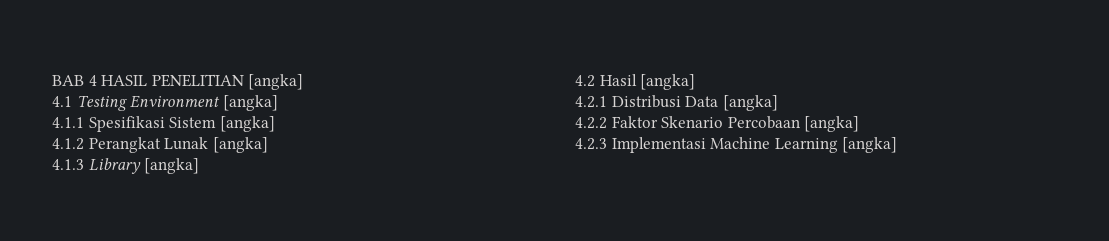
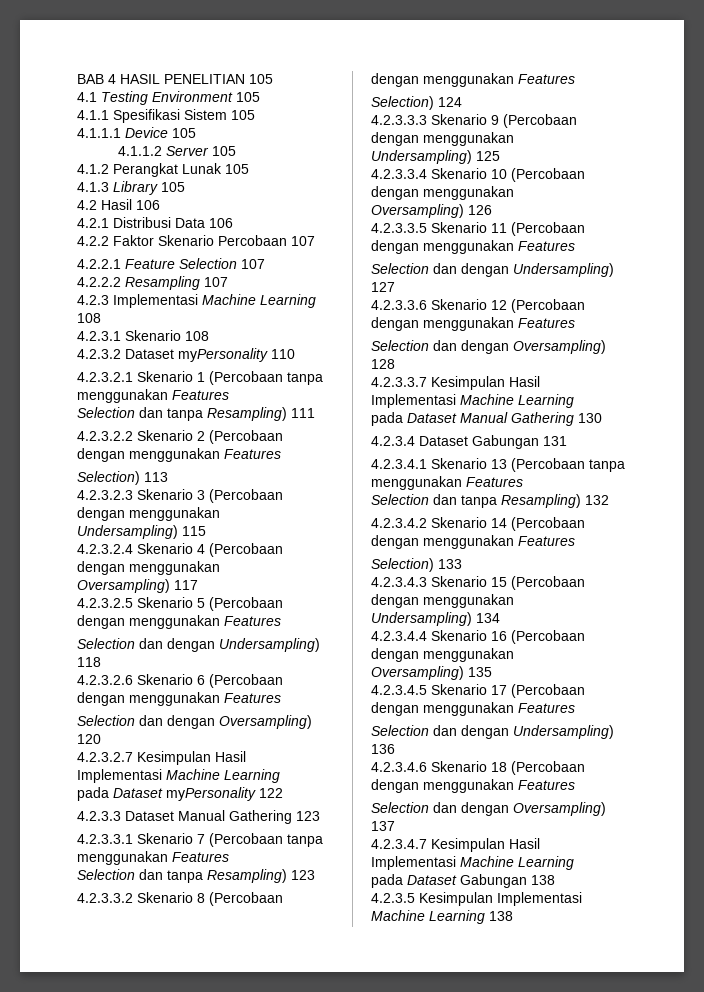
- BAB 4 HASIL PENELITIAN [angka]
+ BAB 4 HASIL PENELITIAN 105
- 4.1 Testing Environment [angka]
+ 4.1 Testing Environment 105
- 4.1.1 Spesifikasi Sistem [angka]
+ 4.1.1 Spesifikasi Sistem 105
+ 4.1.1.1 Device 105
+ 4.1.1.2 Server 105
- 4.1.2 Perangkat Lunak [angka]
+ 4.1.2 Perangkat Lunak 105
- 4.1.3 Library [angka]
+ 4.1.3 Library 105
- 4.2 Hasil [angka]
+ 4.2 Hasil 106
- 4.2.1 Distribusi Data [angka]
+ 4.2.1 Distribusi Data 106
- 4.2.2 Faktor Skenario Percobaan [angka]
- 4.2.3 Implementasi Machine Learning [angka]
+ 4.2.2 Faktor Skenario Percobaan 107
+ 4.2.2.1 Feature Selection 107
+ 4.2.2.2 Resampling 107
+ 4.2.3 Implementasi Machine Learning 108
+ 4.2.3.1 Skenario 108
+ 4.2.3.2 Dataset myPersonality 110
+ 4.2.3.2.1 Skenario 1 (Percobaan tanpa menggunakan Features
+ Selection dan tanpa Resampling) 111
+ 4.2.3.2.2 Skenario 2 (Percobaan dengan menggunakan Features
+ Selection) 113
+ 4.2.3.2.3 Skenario 3 (Percobaan dengan menggunakan
+ Undersampling) 115
+ 4.2.3.2.4 Skenario 4 (Percobaan dengan menggunakan
+ Oversampling) 117
+ 4.2.3.2.5 Skenario 5 (Percobaan dengan menggunakan Features
+ Selection dan dengan Undersampling) 118
+ 4.2.3.2.6 Skenario 6 (Percobaan dengan menggunakan Features
+ Selection dan dengan Oversampling) 120
+ 4.2.3.2.7 Kesimpulan Hasil Implementasi Machine Learning
+ pada Dataset myPersonality 122
+ 4.2.3.3 Dataset Manual Gathering 123
+ 4.2.3.3.1 Skenario 7 (Percobaan tanpa menggunakan Features
+ Selection dan tanpa Resampling) 123
+ 4.2.3.3.2 Skenario 8 (Percobaan dengan menggunakan Features
+ Selection) 124
+ 4.2.3.3.3 Skenario 9 (Percobaan dengan menggunakan
+ Undersampling) 125
+ 4.2.3.3.4 Skenario 10 (Percobaan dengan menggunakan
+ Oversampling) 126
+ 4.2.3.3.5 Skenario 11 (Percobaan dengan menggunakan Features
+ Selection dan dengan Undersampling) 127
+ 4.2.3.3.6 Skenario 12 (Percobaan dengan menggunakan Features
+ Selection dan dengan Oversampling) 128
+ 4.2.3.3.7 Kesimpulan Hasil Implementasi Machine Learning
+ pada Dataset Manual Gathering 130
+ 4.2.3.4 Dataset Gabungan 131
+ 4.2.3.4.1 Skenario 13 (Percobaan tanpa menggunakan Features
+ Selection dan tanpa Resampling) 132
+ 4.2.3.4.2 Skenario 14 (Percobaan dengan menggunakan Features
+ Selection) 133
+ 4.2.3.4.3 Skenario 15 (Percobaan dengan menggunakan
+ Undersampling) 134
+ 4.2.3.4.4 Skenario 16 (Percobaan dengan menggunakan
+ Oversampling) 135
+ 4.2.3.4.5 Skenario 17 (Percobaan dengan menggunakan Features
+ Selection dan dengan Undersampling) 136
+ 4.2.3.4.6 Skenario 18 (Percobaan dengan menggunakan Features
+ Selection dan dengan Oversampling) 137
+ 4.2.3.4.7 Kesimpulan Hasil Implementasi Machine Learning
+ pada Dataset Gabungan 138
+ 4.2.3.5 Kesimpulan Implementasi Machine Learning 138

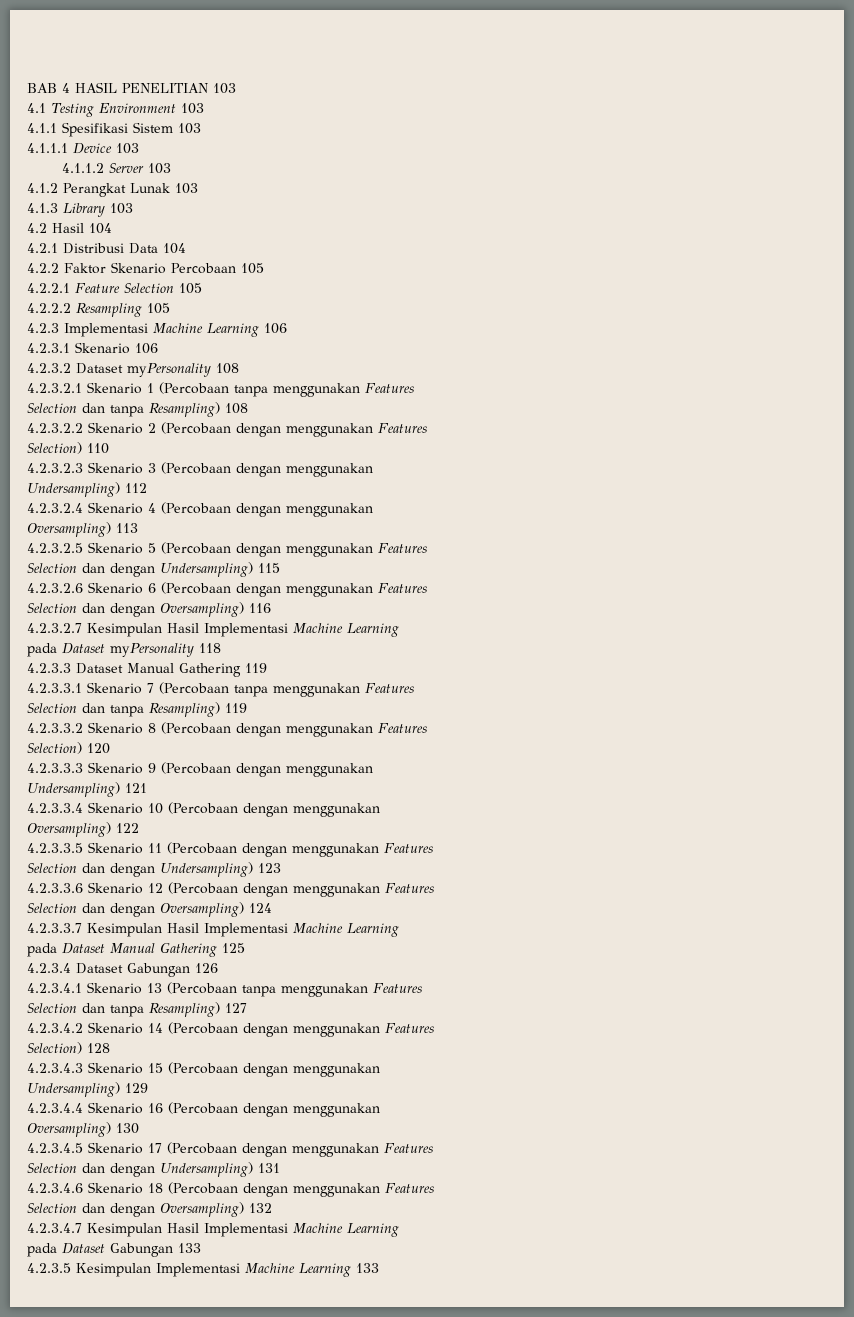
- BAB 4 HASIL PENELITIAN 105
+ BAB 4 HASIL PENELITIAN 103
- 4.1 Testing Environment 105
+ 4.1 Testing Environment 103
- 4.1.1 Spesifikasi Sistem 105
+ 4.1.1 Spesifikasi Sistem 103
- 4.1.1.1 Device 105
+ 4.1.1.1 Device 103
- 4.1.1.2 Server 105
+ 4.1.1.2 Server 103
- 4.1.2 Perangkat Lunak 105
+ 4.1.2 Perangkat Lunak 103
- 4.1.3 Library 105
+ 4.1.3 Library 103
- 4.2 Hasil 106
+ 4.2 Hasil 104
- 4.2.1 Distribusi Data 106
+ 4.2.1 Distribusi Data 104
- 4.2.2 Faktor Skenario Percobaan 107
+ 4.2.2 Faktor Skenario Percobaan 105
- 4.2.2.1 Feature Selection 107
+ 4.2.2.1 Feature Selection 105
- 4.2.2.2 Resampling 107
+ 4.2.2.2 Resampling 105
- 4.2.3 Implementasi Machine Learning 108
+ 4.2.3 Implementasi Machine Learning 106
- 4.2.3.1 Skenario 108
+ 4.2.3.1 Skenario 106
- 4.2.3.2 Dataset myPersonality 110
+ 4.2.3.2 Dataset myPersonality 108
- Selection dan tanpa Resampling) 111
+ Selection dan tanpa Resampling) 108
- Selection) 113
+ Selection) 110
- Undersampling) 115
+ Undersampling) 112
- Oversampling) 117
+ Oversampling) 113
- Selection dan dengan Undersampling) 118
+ Selection dan dengan Undersampling) 115
- Selection dan dengan Oversampling) 120
+ Selection dan dengan Oversampling) 116
- pada Dataset myPersonality 122
+ pada Dataset myPersonality 118
- 4.2.3.3 Dataset Manual Gathering 123
+ 4.2.3.3 Dataset Manual Gathering 119
- Selection dan tanpa Resampling) 123
+ Selection dan tanpa Resampling) 119
- Selection) 124
+ Selection) 120
- Undersampling) 125
+ Undersampling) 121
- Oversampling) 126
+ Oversampling) 122
- Selection dan dengan Undersampling) 127
+ Selection dan dengan Undersampling) 123
- Selection dan dengan Oversampling) 128
+ Selection dan dengan Oversampling) 124
- pada Dataset Manual Gathering 130
+ pada Dataset Manual Gathering 125
- 4.2.3.4 Dataset Gabungan 131
+ 4.2.3.4 Dataset Gabungan 126
- Selection dan tanpa Resampling) 132
+ Selection dan tanpa Resampling) 127
- Selection) 133
+ Selection) 128
- Undersampling) 134
+ Undersampling) 129
- Oversampling) 135
+ Oversampling) 130
- Selection dan dengan Undersampling) 136
+ Selection dan dengan Undersampling) 131
- Selection dan dengan Oversampling) 137
+ Selection dan dengan Oversampling) 132
- pada Dataset Gabungan 138
+ pada Dataset Gabungan 133
- 4.2.3.5 Kesimpulan Implementasi Machine Learning 138
+ 4.2.3.5 Kesimpulan Implementasi Machine Learning 133

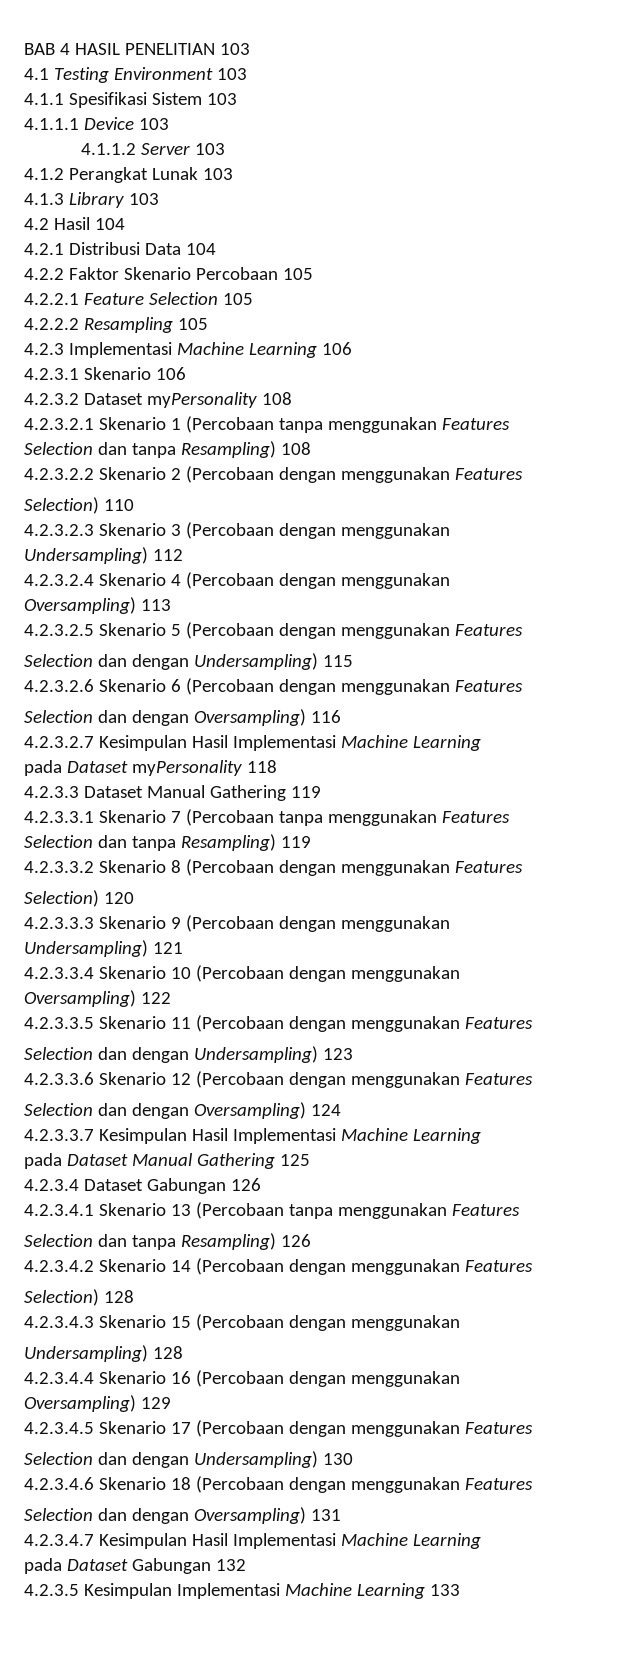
- Selection dan tanpa Resampling) 127
+ Selection dan tanpa Resampling) 126
- Undersampling) 129
+ Undersampling) 128
- Oversampling) 130
+ Oversampling) 129
- Selection dan dengan Undersampling) 131
+ Selection dan dengan Undersampling) 130
- Selection dan dengan Oversampling) 132
+ Selection dan dengan Oversampling) 131
- pada Dataset Gabungan 133
+ pada Dataset Gabungan 132

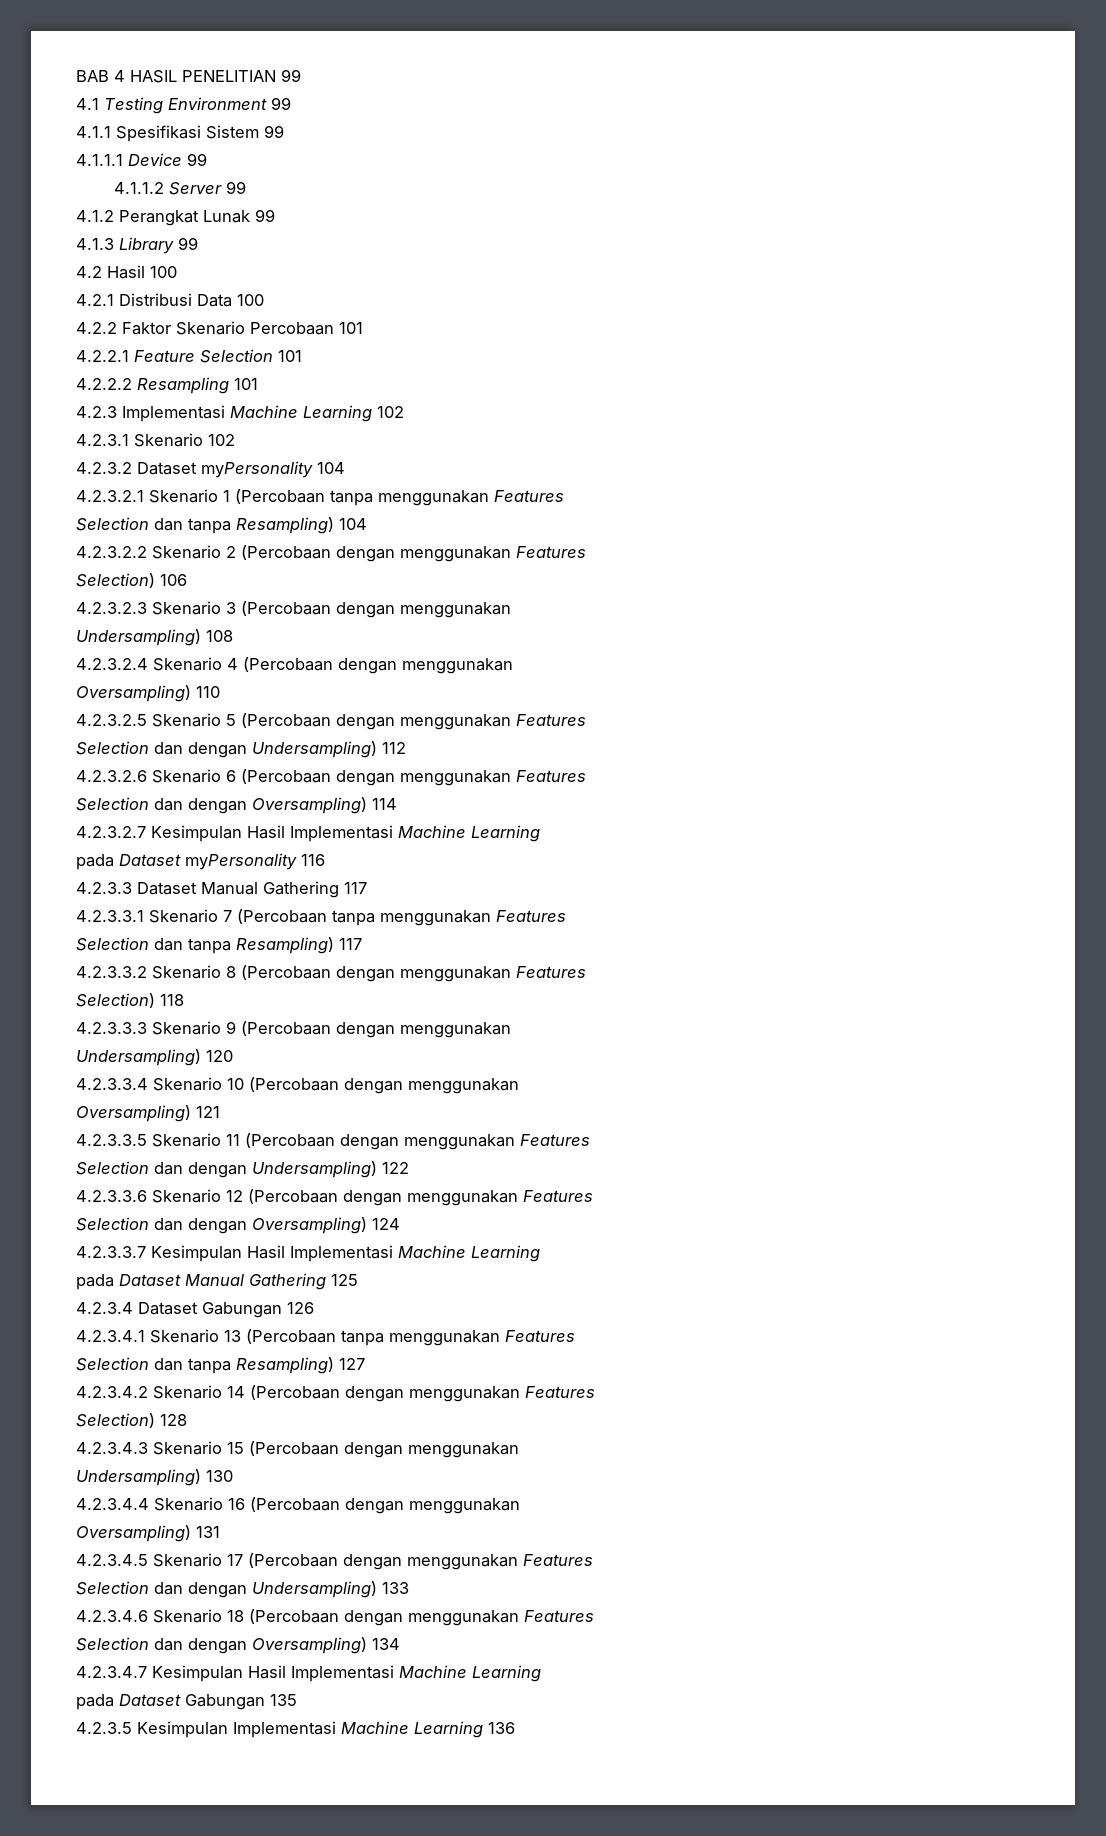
- BAB 4 HASIL PENELITIAN 103
+ BAB 4 HASIL PENELITIAN 99
- 4.1 Testing Environment 103
+ 4.1 Testing Environment 99
- 4.1.1 Spesifikasi Sistem 103
+ 4.1.1 Spesifikasi Sistem 99
- 4.1.1.1 Device 103
+ 4.1.1.1 Device 99
- 4.1.1.2 Server 103
+ 4.1.1.2 Server 99
- 4.1.2 Perangkat Lunak 103
+ 4.1.2 Perangkat Lunak 99
- 4.1.3 Library 103
+ 4.1.3 Library 99
- 4.2 Hasil 104
+ 4.2 Hasil 100
- 4.2.1 Distribusi Data 104
+ 4.2.1 Distribusi Data 100
- 4.2.2 Faktor Skenario Percobaan 105
+ 4.2.2 Faktor Skenario Percobaan 101
- 4.2.2.1 Feature Selection 105
+ 4.2.2.1 Feature Selection 101
- 4.2.2.2 Resampling 105
+ 4.2.2.2 Resampling 101
- 4.2.3 Implementasi Machine Learning 106
+ 4.2.3 Implementasi Machine Learning 102
- 4.2.3.1 Skenario 106
+ 4.2.3.1 Skenario 102
- 4.2.3.2 Dataset myPersonality 108
+ 4.2.3.2 Dataset myPersonality 104
- Selection dan tanpa Resampling) 108
+ Selection dan tanpa Resampling) 104
- Selection) 110
+ Selection) 106
- Undersampling) 112
+ Undersampling) 108
- Oversampling) 113
+ Oversampling) 110
- Selection dan dengan Undersampling) 115
+ Selection dan dengan Undersampling) 112
- Selection dan dengan Oversampling) 116
+ Selection dan dengan Oversampling) 114
- pada Dataset myPersonality 118
+ pada Dataset myPersonality 116
- 4.2.3.3 Dataset Manual Gathering 119
+ 4.2.3.3 Dataset Manual Gathering 117
- Selection dan tanpa Resampling) 119
+ Selection dan tanpa Resampling) 117
- Selection) 120
+ Selection) 118
- Undersampling) 121
+ Undersampling) 120
- Oversampling) 122
+ Oversampling) 121
- Selection dan dengan Undersampling) 123
+ Selection dan dengan Undersampling) 122
- Selection dan tanpa Resampling) 126
+ Selection dan tanpa Resampling) 127
- Undersampling) 128
+ Undersampling) 130
- Oversampling) 129
+ Oversampling) 131
- Selection dan dengan Undersampling) 130
+ Selection dan dengan Undersampling) 133
- Selection dan dengan Oversampling) 131
+ Selection dan dengan Oversampling) 134
- pada Dataset Gabungan 132
+ pada Dataset Gabungan 135
- 4.2.3.5 Kesimpulan Implementasi Machine Learning 133
+ 4.2.3.5 Kesimpulan Implementasi Machine Learning 136

